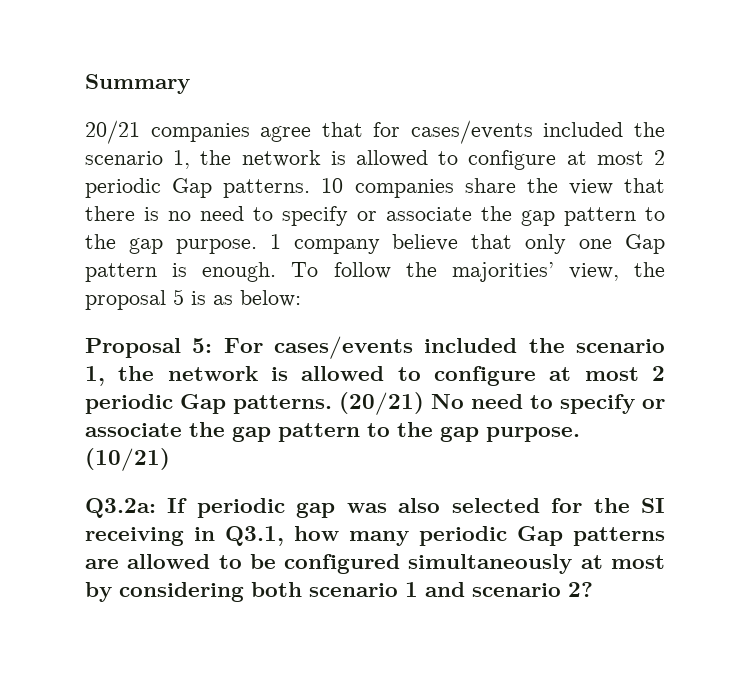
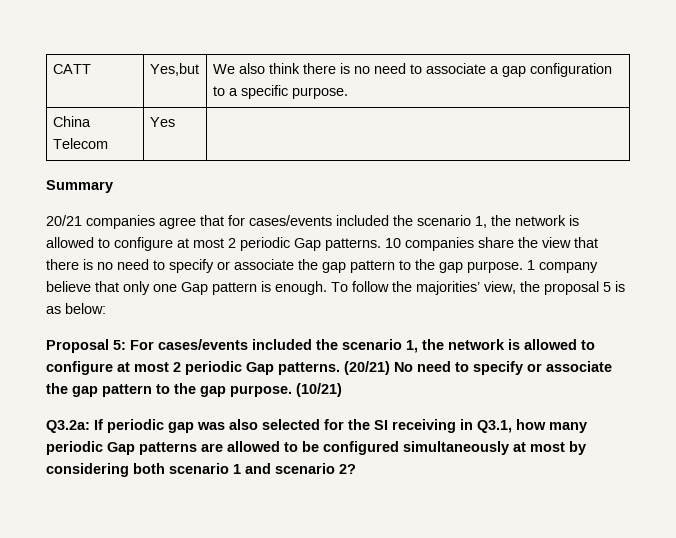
+ CATT | Yes,but | We also think there is no need to associate a gap configuration to a specific purpose.
+ China Telecom | Yes |

